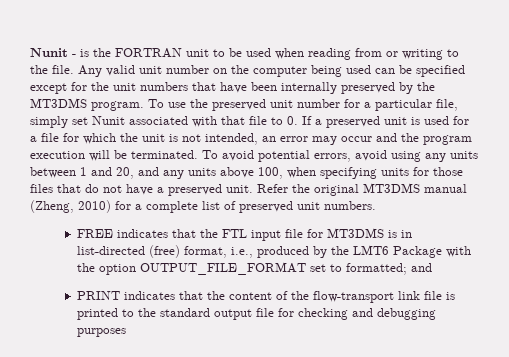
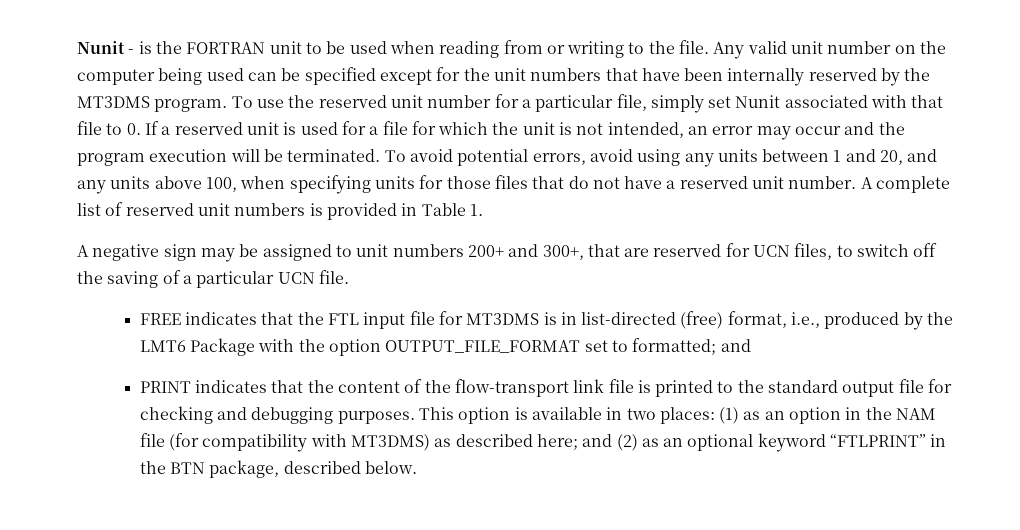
- Any valid unit number on the computer being used can be specified except for the unit numbers that have been internally preserved by the MT3DMS program.
+ Any valid unit number on the computer being used can be specified except for the unit numbers that have been internally reserved by the MT3DMS program.
- To use the preserved unit number for a particular file, simply set Nunit associated with that file to 0. If a preserved unit is used for a file for which the unit is not intended, an error may occur and the program execution will be terminated.
+ To use the reserved unit number for a particular file, simply set Nunit associated with that file to 0. If a reserved unit is used for a file for which the unit is not intended, an error may occur and the program execution will be terminated.
- To avoid potential errors, avoid using any units between 1 and 20, and any units above 100, when specifying units for those files that do not have a preserved unit. Refer the original MT3DMS manual (Zheng, 2010) for a complete list of preserved unit numbers.
+ To avoid potential errors, avoid using any units between 1 and 20, and any units above 100, when specifying units for those files that do not have a reserved unit number. A complete list of reserved unit numbers is provided in Table 1.
+ A negative sign may be assigned to unit numbers 200+ and 300+, that are reserved for UCN files, to switch off the saving of a particular UCN file.
- PRINT indicates that the content of the flow-transport link file is printed to the standard output file for checking and debugging purposes
+ PRINT indicates that the content of the flow-transport link file is printed to the standard output file for checking and debugging purposes. This option is available in two places: (1) as an option in the NAM file (for compatibility with MT3DMS) as described here; and (2) as an optional keyword “FTLPRINT” in the BTN package, described below.

